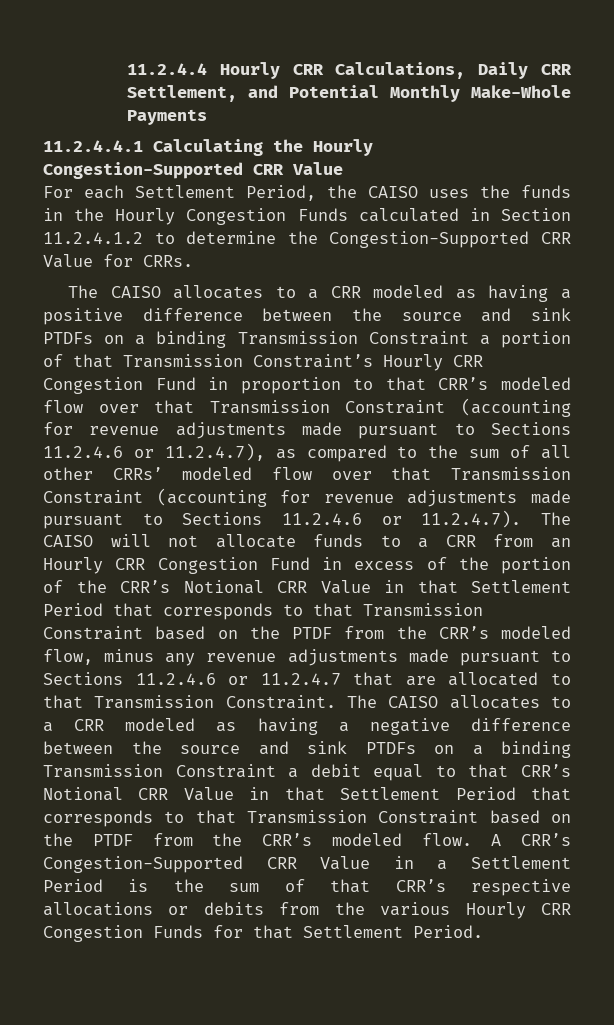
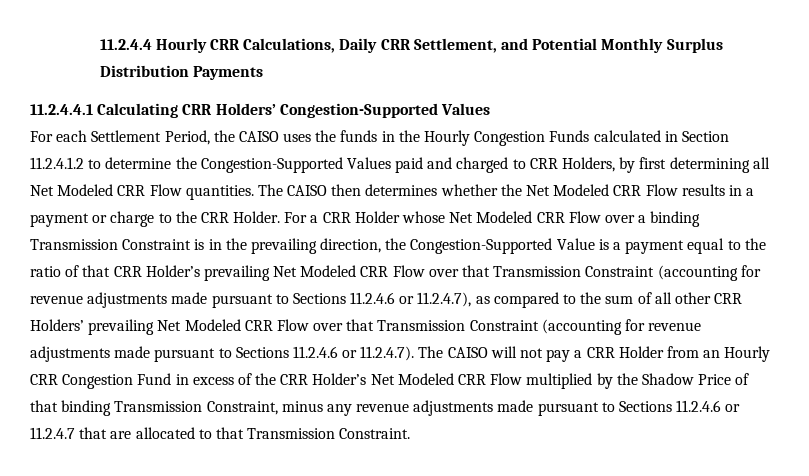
- 11.2.4.4 Hourly CRR Calculations, Daily CRR Settlement, and Potential Monthly Make-Whole Payments
+ 11.2.4.4 Hourly CRR Calculations, Daily CRR Settlement, and Potential Monthly Surplus Distribution Payments
- 11.2.4.4.1 Calculating the Hourly Congestion-Supported CRR Value
+ 11.2.4.4.1 Calculating CRR Holders’ Congestion-Supported Values
- For each Settlement Period, the CAISO uses the funds in the Hourly Congestion Funds calculated in Section 11.2.4.1.2 to determine the Congestion-Supported CRR Value for CRRs.
- The CAISO allocates to a CRR modeled as having a positive difference between the source and sink PTDFs on a binding Transmission Constraint a portion of that Transmission Constraint’s Hourly CRR Congestion Fund in proportion to that CRR’s modeled flow over that Transmission Constraint (accounting for revenue adjustments made pursuant to Sections 11.2.4.6 or 11.2.4.7), as compared to the sum of all other CRRs’ modeled flow over that Transmission Constraint (accounting for revenue adjustments made pursuant to Sections 11.2.4.6 or 11.2.4.7). The CAISO will not allocate funds to a CRR from an Hourly CRR Congestion Fund in excess of the portion of the CRR’s Notional CRR Value in that Settlement Period that corresponds to that Transmission Constraint based on the PTDF from the CRR’s modeled flow, minus any revenue adjustments made pursuant to Sections 11.2.4.6 or 11.2.4.7 that are allocated to that Transmission Constraint. The CAISO allocates to a CRR modeled as having a negative difference between the source and sink PTDFs on a binding Transmission Constraint a debit equal to that CRR’s Notional CRR Value in that Settlement Period that corresponds to that Transmission Constraint based on the PTDF from the CRR’s modeled flow. A CRR’s Congestion-Supported CRR Value in a Settlement Period is the sum of that CRR’s respective allocations or debits from the various Hourly CRR Congestion Funds for that Settlement Period.
+ For each Settlement Period, the CAISO uses the funds in the Hourly Congestion Funds calculated in Section 11.2.4.1.2 to determine the Congestion-Supported Values paid and charged to CRR Holders, by first determining all Net Modeled CRR Flow quantities. The CAISO then determines whether the Net Modeled CRR Flow results in a payment or charge to the CRR Holder. For a CRR Holder whose Net Modeled CRR Flow over a binding Transmission Constraint is in the prevailing direction, the Congestion-Supported Value is a payment equal to the ratio of that CRR Holder’s prevailing Net Modeled CRR Flow over that Transmission Constraint (accounting for revenue adjustments made pursuant to Sections 11.2.4.6 or 11.2.4.7), as compared to the sum of all other CRR Holders’ prevailing Net Modeled CRR Flow over that Transmission Constraint (accounting for revenue adjustments made pursuant to Sections 11.2.4.6 or 11.2.4.7). The CAISO will not pay a CRR Holder from an Hourly CRR Congestion Fund in excess of the CRR Holder’s Net Modeled CRR Flow multiplied by the Shadow Price of that binding Transmission Constraint, minus any revenue adjustments made pursuant to Sections 11.2.4.6 or 11.2.4.7 that are allocated to that Transmission Constraint.

